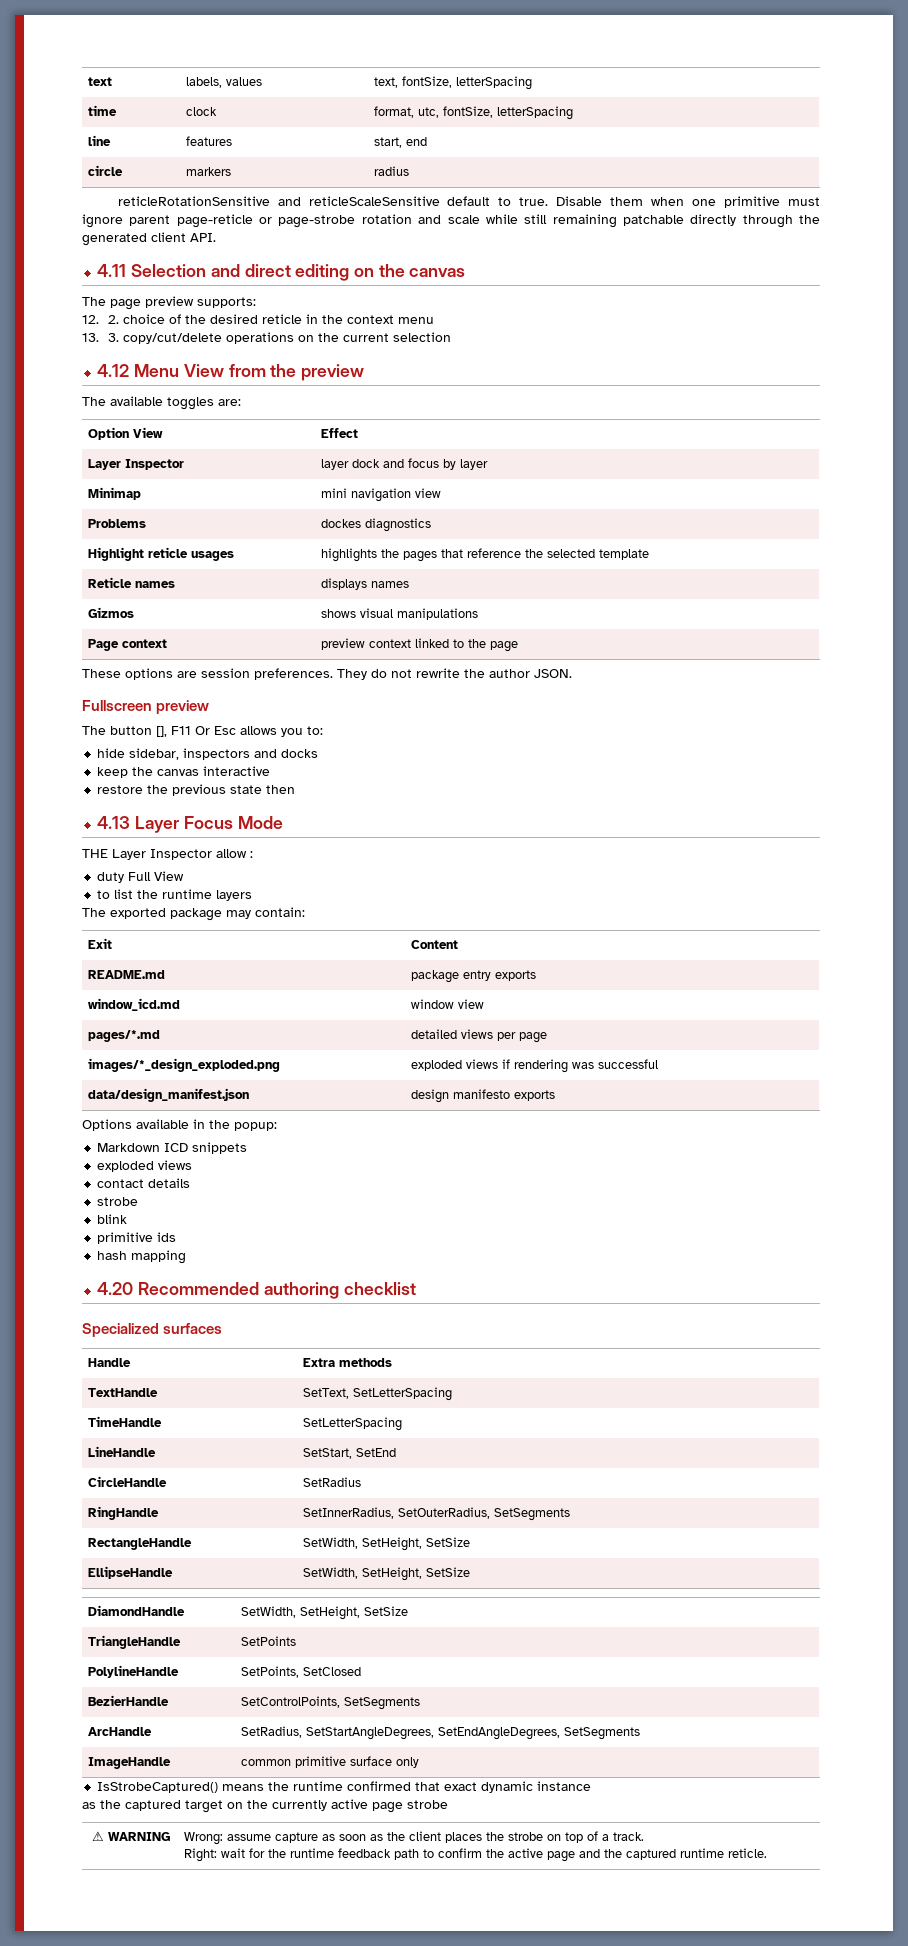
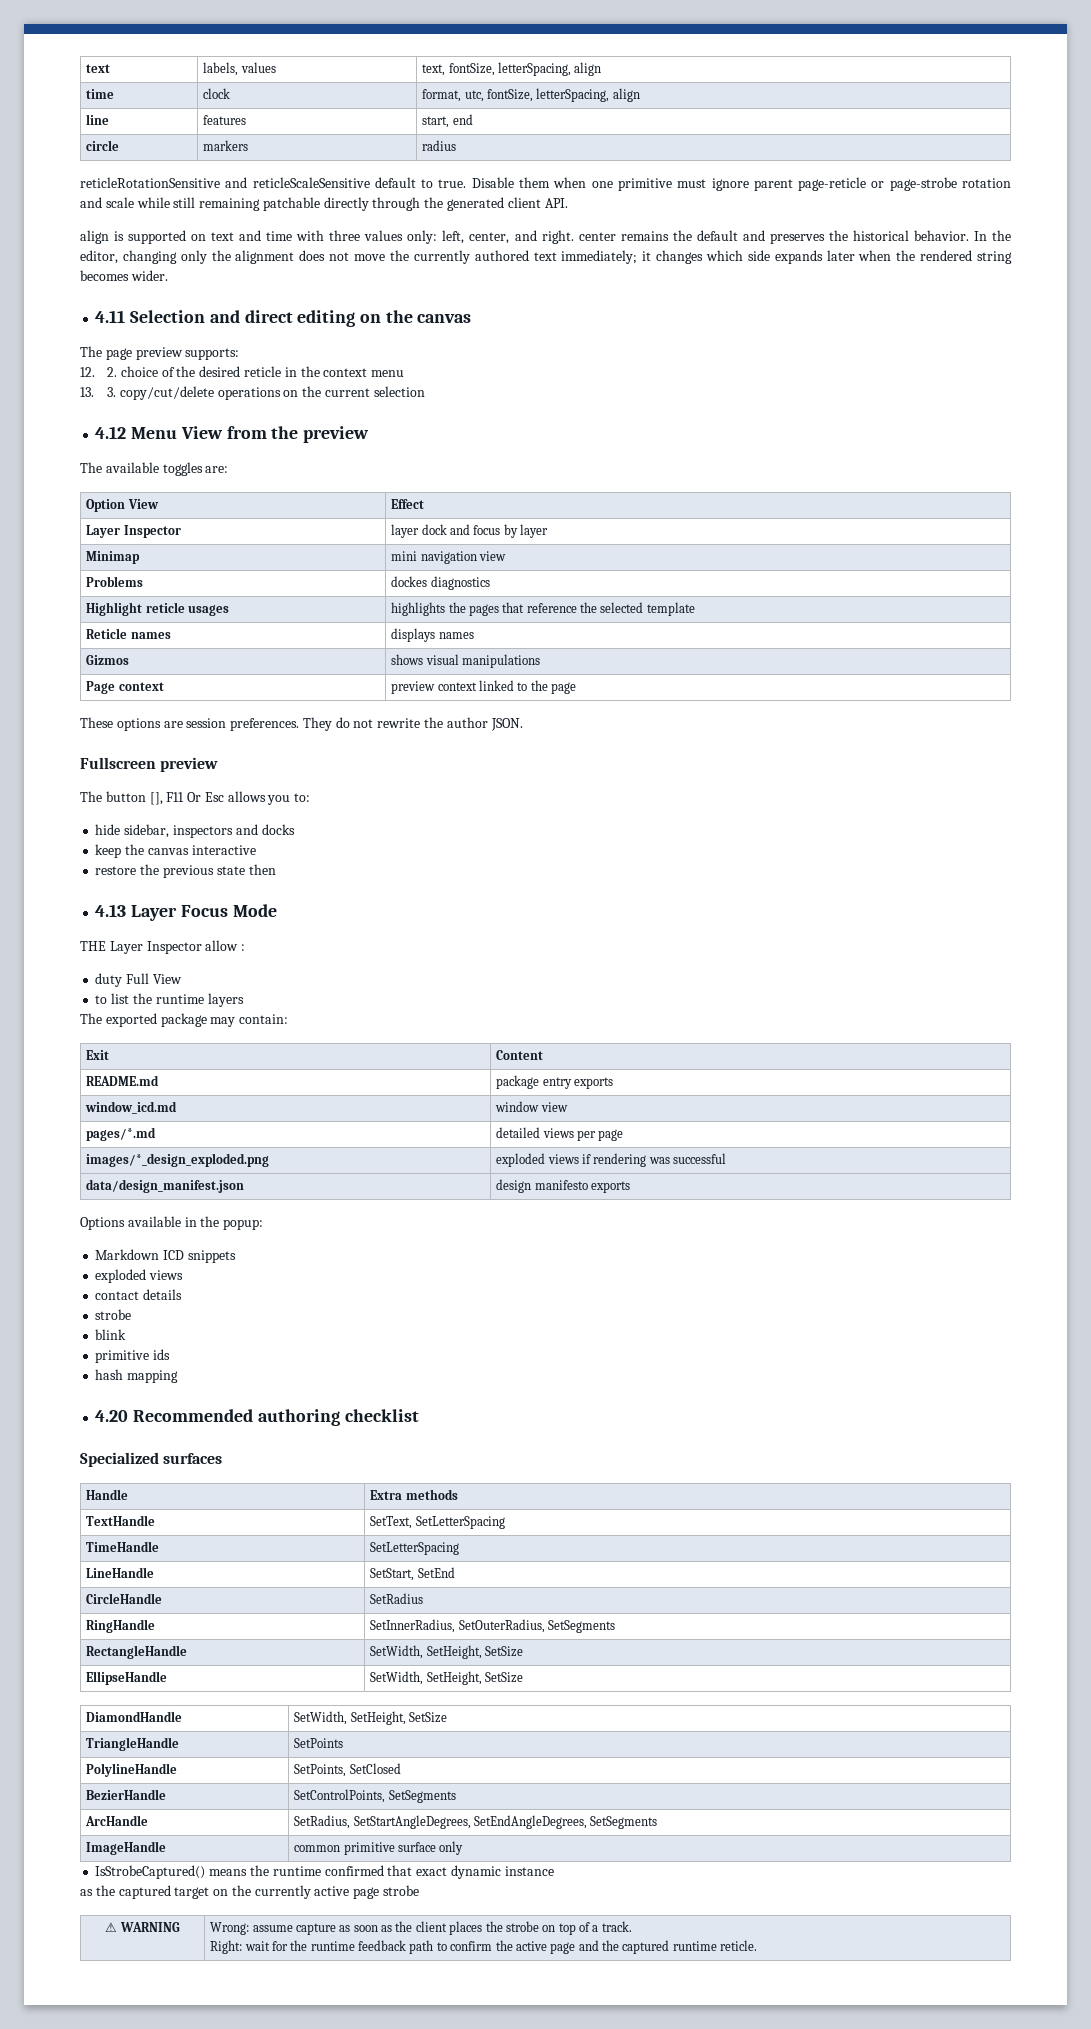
- text | labels, values | text, fontSize, letterSpacing
+ text | labels, values | text, fontSize, letterSpacing, align
- time | clock | format, utc, fontSize, letterSpacing
+ time | clock | format, utc, fontSize, letterSpacing, align
+ align is supported on text and time with three values only: left, center, and right. center remains the default and preserves the historical behavior. In the editor, changing only the alignment does not move the currently authored text immediately; it changes which side expands later when the rendered string becomes wider.

